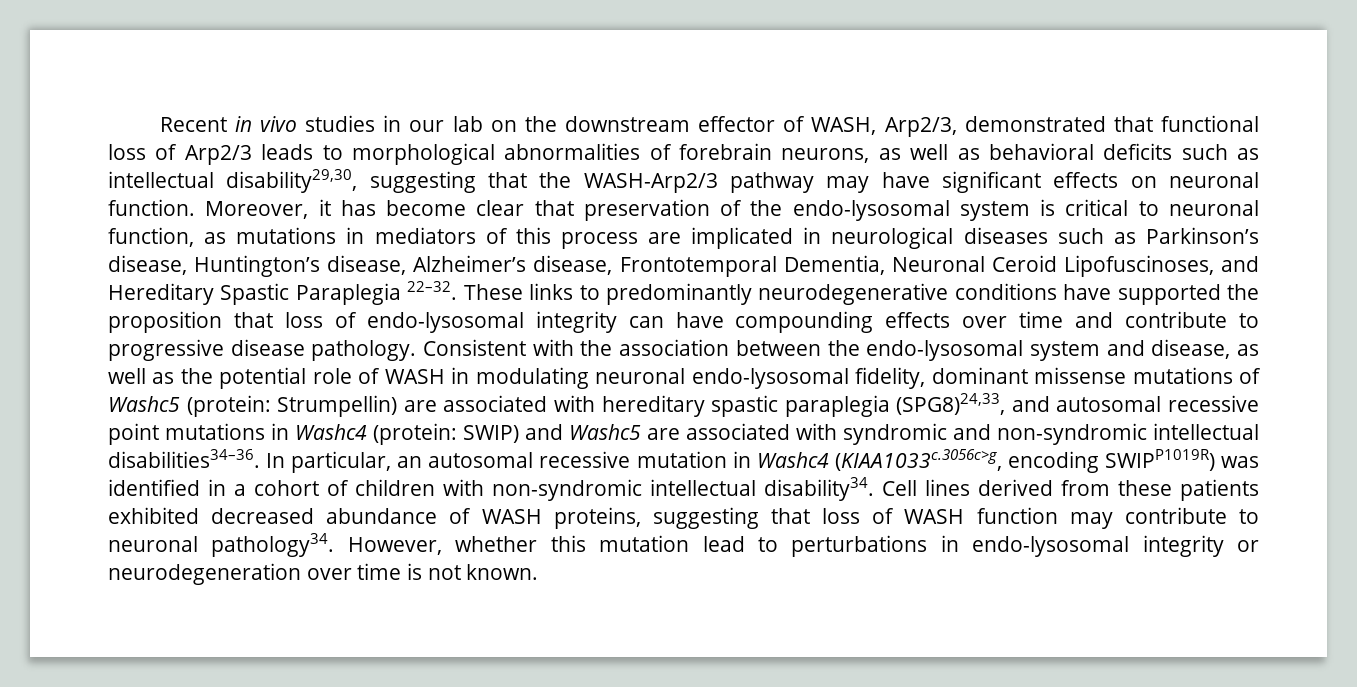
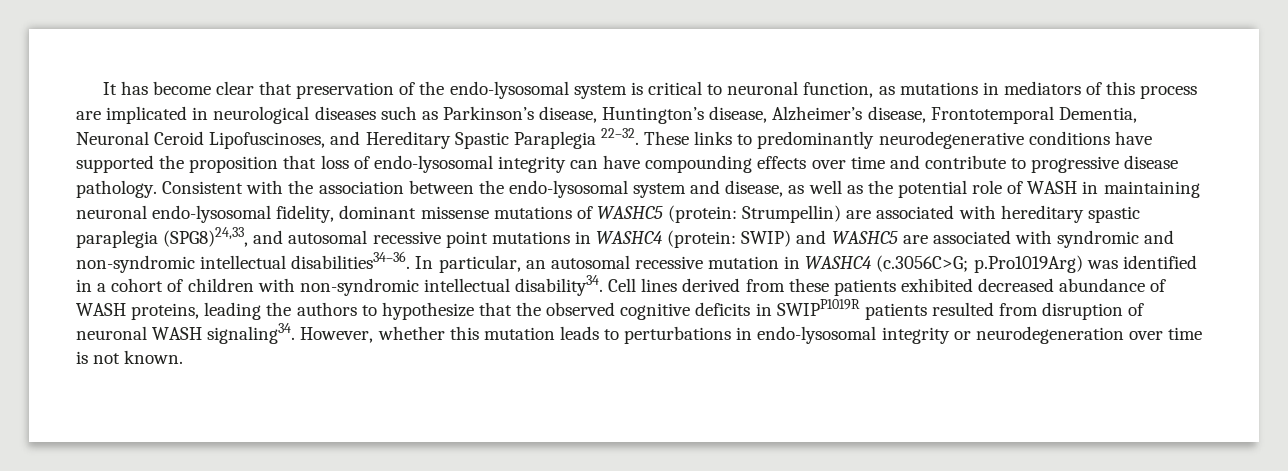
- Recent in vivo studies in our lab on the downstream effector of WASH, Arp2/3, demonstrated that functional loss of Arp2/3 leads to morphological abnormalities of forebrain neurons, as well as behavioral deficits such as intellectual disability29,30, suggesting that the WASH-Arp2/3 pathway may have significant effects on neuronal function. Moreover, it has become clear that preservation of the endo-lysosomal system is critical to neuronal function, as mutations in mediators of this process are implicated in neurological diseases such as Parkinson’s disease, Huntington’s disease, Alzheimer’s disease, Frontotemporal Dementia, Neuronal Ceroid Lipofuscinoses, and Hereditary Spastic Paraplegia 22–32.
+ It has become clear that preservation of the endo-lysosomal system is critical to neuronal function, as mutations in mediators of this process are implicated in neurological diseases such as Parkinson’s disease, Huntington’s disease, Alzheimer’s disease, Frontotemporal Dementia, Neuronal Ceroid Lipofuscinoses, and Hereditary Spastic Paraplegia 22–32.
- Consistent with the association between the endo-lysosomal system and disease, as well as the potential role of WASH in modulating neuronal endo-lysosomal fidelity, dominant missense mutations of Washc5 (protein: Strumpellin) are associated with hereditary spastic paraplegia (SPG8)24,33, and autosomal recessive point mutations in Washc4 (protein: SWIP) and Washc5 are associated with syndromic and non-syndromic intellectual disabilities34–36.
+ Consistent with the association between the endo-lysosomal system and disease, as well as the potential role of WASH in maintaining neuronal endo-lysosomal fidelity, dominant missense mutations of WASHC5 (protein: Strumpellin) are associated with hereditary spastic paraplegia (SPG8)24,33, and autosomal recessive point mutations in WASHC4 (protein: SWIP) and WASHC5 are associated with syndromic and non-syndromic intellectual disabilities34–36.
- In particular, an autosomal recessive mutation in Washc4 (KIAA1033c.3056c>g, encoding SWIPP1019R) was identified in a cohort of children with non-syndromic intellectual disability34.
+ In particular, an autosomal recessive mutation in WASHC4 (c.3056C>G; p.Pro1019Arg) was identified in a cohort of children with non-syndromic intellectual disability34.
- Cell lines derived from these patients exhibited decreased abundance of WASH proteins, suggesting that loss of WASH function may contribute to neuronal pathology34.
+ Cell lines derived from these patients exhibited decreased abundance of WASH proteins, leading the authors to hypothesize that the observed cognitive deficits in SWIPP1019R patients resulted from disruption of neuronal WASH signaling34.
- However, whether this mutation lead to perturbations in endo-lysosomal integrity or neurodegeneration over time is not known.
+ However, whether this mutation leads to perturbations in endo-lysosomal integrity or neurodegeneration over time is not known.

